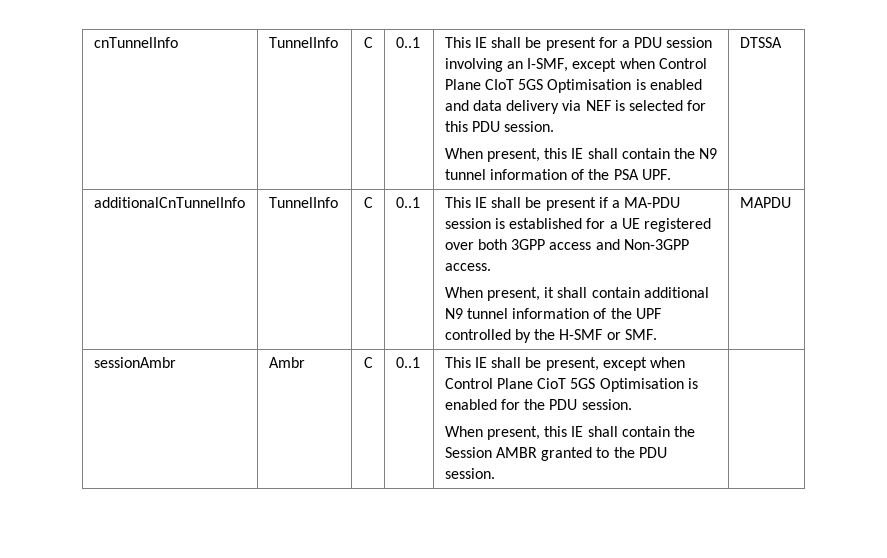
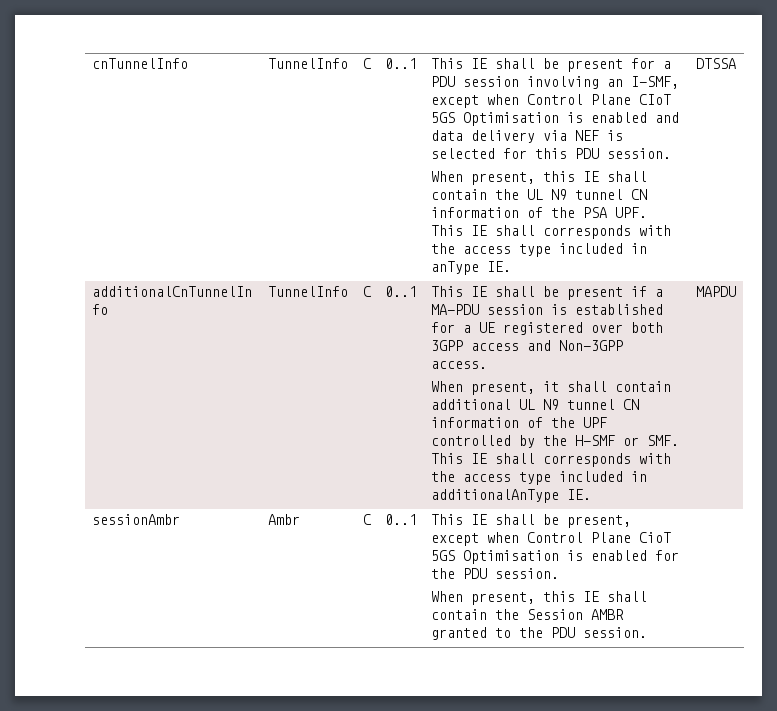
- When present, this IE shall contain the N9 tunnel information of the PSA UPF.
+ When present, this IE shall contain the UL N9 tunnel CN information of the PSA UPF. This IE shall corresponds with the access type included in anType IE.
- When present, it shall contain additional N9 tunnel information of the UPF controlled by the H-SMF or SMF.
+ When present, it shall contain additional UL N9 tunnel CN information of the UPF controlled by the H-SMF or SMF. This IE shall corresponds with the access type included in additionalAnType IE.

